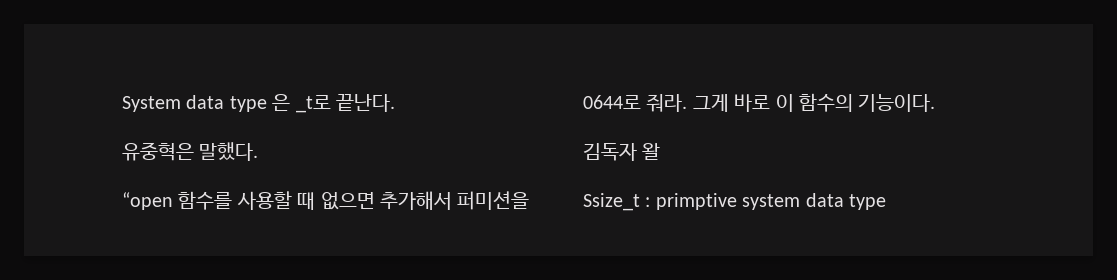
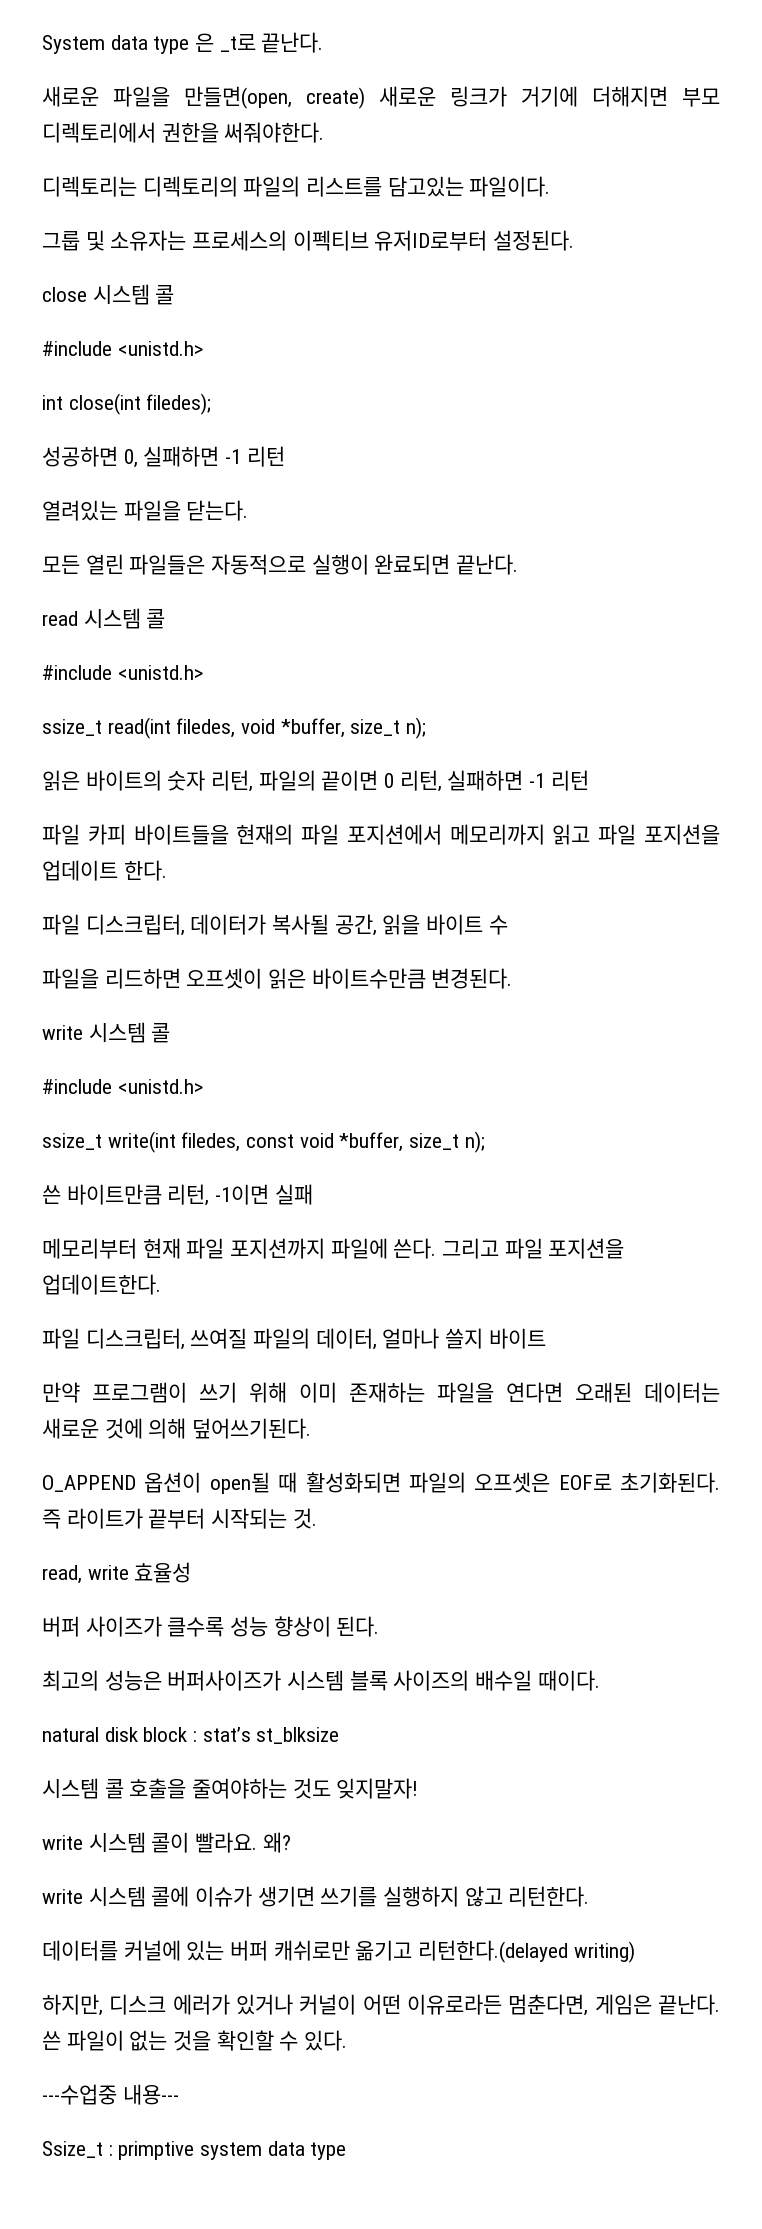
- 유중혁은 말했다.
- “open 함수를 사용할 때 없으면 추가해서 퍼미션을 0644로 줘라. 그게 바로 이 함수의 기능이다.
- 김독자 왈
+ 새로운 파일을 만들면(open, create) 새로운 링크가 거기에 더해지면 부모 디렉토리에서 권한을 써줘야한다.
+ 디렉토리는 디렉토리의 파일의 리스트를 담고있는 파일이다.
+ 그룹 및 소유자는 프로세스의 이펙티브 유저ID로부터 설정된다.
+ close 시스템 콜
+ #include <unistd.h>
+ int close(int filedes);
+ 성공하면 0, 실패하면 -1 리턴
+ 열려있는 파일을 닫는다.
+ 모든 열린 파일들은 자동적으로 실행이 완료되면 끝난다.
+ read 시스템 콜
+ #include <unistd.h>
+ ssize_t read(int filedes, void *buffer, size_t n);
+ 읽은 바이트의 숫자 리턴, 파일의 끝이면 0 리턴, 실패하면 -1 리턴
+ 파일 카피 바이트들을 현재의 파일 포지션에서 메모리까지 읽고 파일 포지션을 업데이트 한다.
+ 파일 디스크립터, 데이터가 복사될 공간, 읽을 바이트 수
+ 파일을 리드하면 오프셋이 읽은 바이트수만큼 변경된다.
+ write 시스템 콜
+ #include <unistd.h>
+ ssize_t write(int filedes, const void *buffer, size_t n);
+ 쓴 바이트만큼 리턴, -1이면 실패
+ 메모리부터 현재 파일 포지션까지 파일에 쓴다. 그리고 파일 포지션을 업데이트한다.
+ 파일 디스크립터, 쓰여질 파일의 데이터, 얼마나 쓸지 바이트
+ 만약 프로그램이 쓰기 위해 이미 존재하는 파일을 연다면 오래된 데이터는 새로운 것에 의해 덮어쓰기된다.
+ O_APPEND 옵션이 open될 때 활성화되면 파일의 오프셋은 EOF로 초기화된다. 즉 라이트가 끝부터 시작되는 것.
+ read, write 효율성
+ 버퍼 사이즈가 클수록 성능 향상이 된다.
+ 최고의 성능은 버퍼사이즈가 시스템 블록 사이즈의 배수일 때이다.
+ natural disk block : stat’s st_blksize
+ 시스템 콜 호출을 줄여야하는 것도 잊지말자!
+ write 시스템 콜이 빨라요. 왜?
+ write 시스템 콜에 이슈가 생기면 쓰기를 실행하지 않고 리턴한다.
+ 데이터를 커널에 있는 버퍼 캐쉬로만 옮기고 리턴한다.(delayed writing)
+ 하지만, 디스크 에러가 있거나 커널이 어떤 이유로라든 멈춘다면, 게임은 끝난다. 쓴 파일이 없는 것을 확인할 수 있다.
+ ---수업중 내용---

